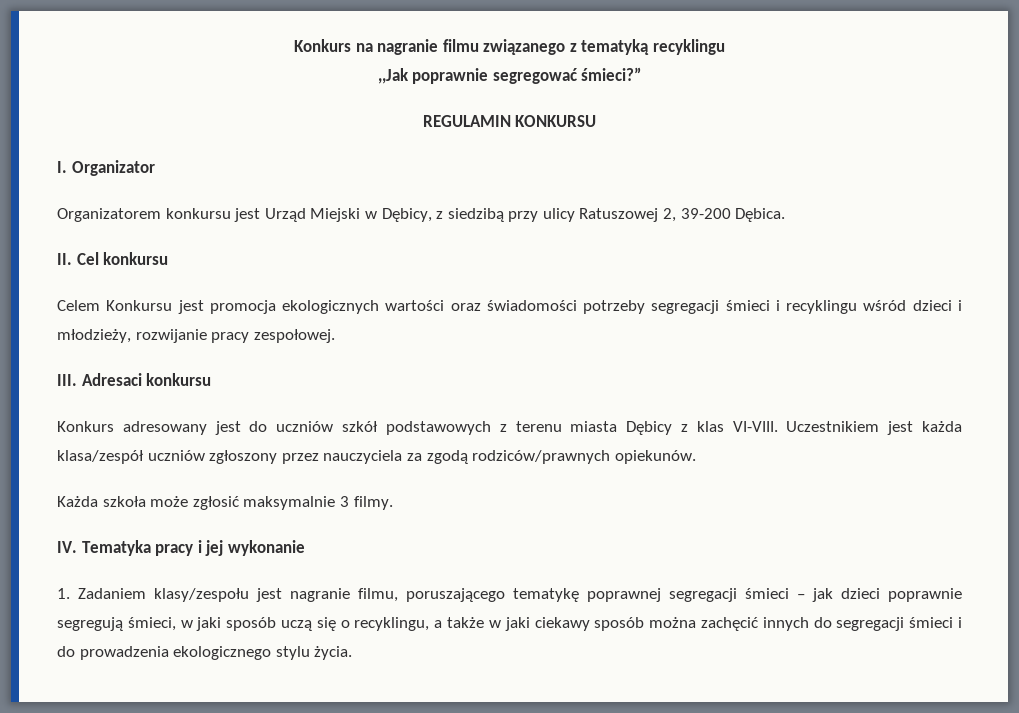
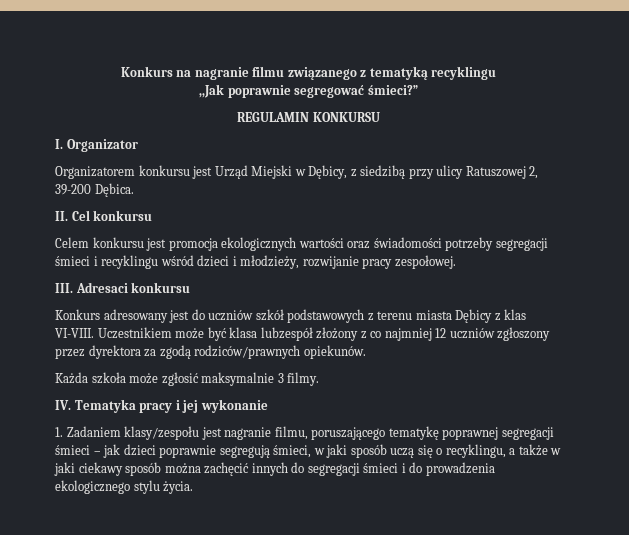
- Celem Konkursu jest promocja ekologicznych wartości oraz świadomości potrzeby segregacji śmieci i recyklingu wśród dzieci i młodzieży, rozwijanie pracy zespołowej.
+ Celem konkursu jest promocja ekologicznych wartości oraz świadomości potrzeby segregacji śmieci i recyklingu wśród dzieci i młodzieży, rozwijanie pracy zespołowej.
- Uczestnikiem jest każda klasa/zespół uczniów zgłoszony przez nauczyciela za zgodą rodziców/prawnych opiekunów.
+ Uczestnikiem może być klasa lubzespół złożony z co najmniej 12 uczniów zgłoszony przez dyrektora za zgodą rodziców/prawnych opiekunów.

